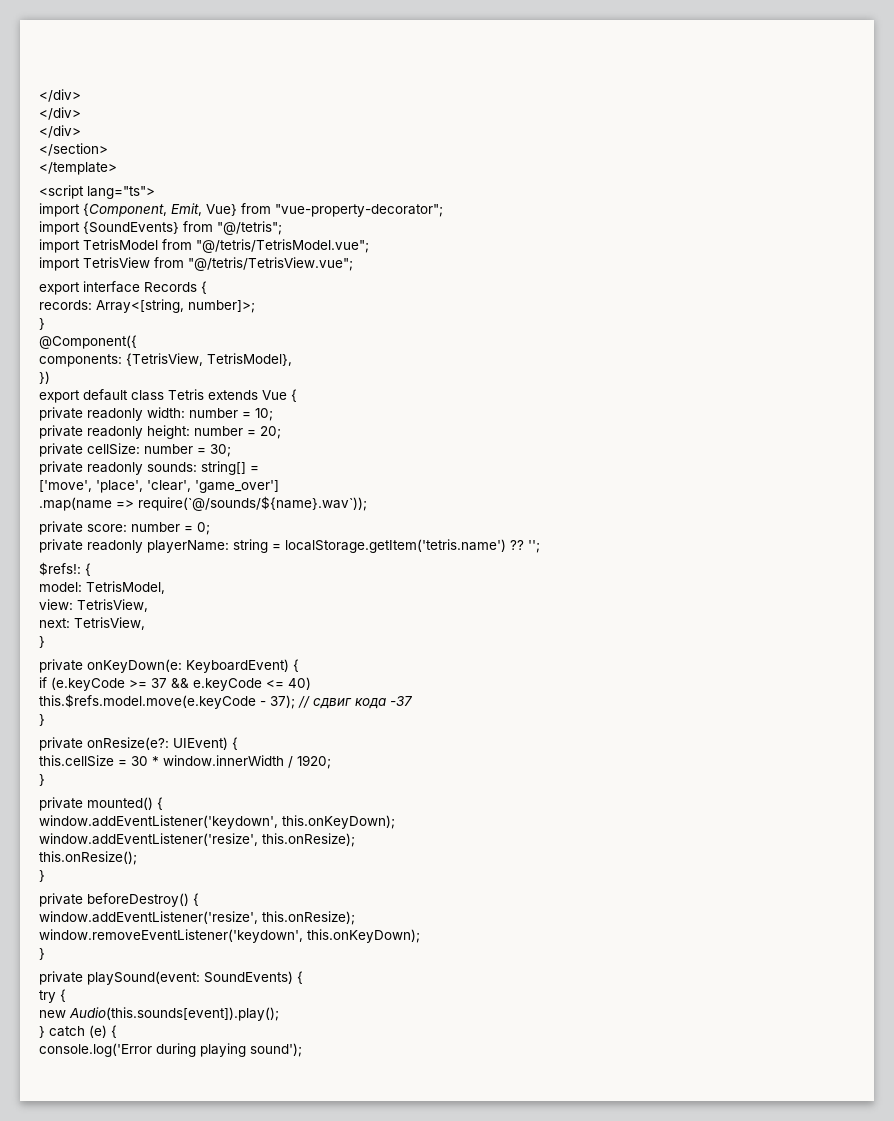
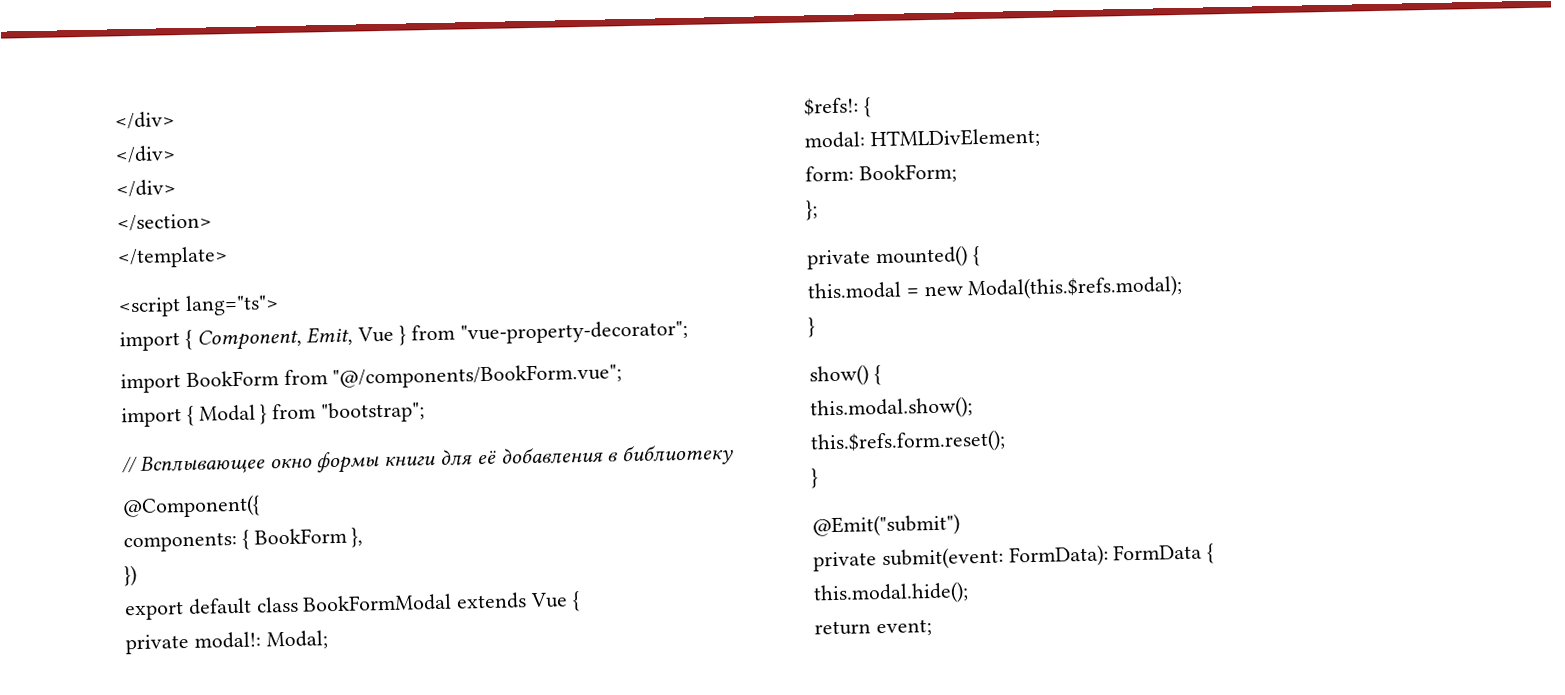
- import {Component, Emit, Vue} from "vue-property-decorator";
- import {SoundEvents} from "@/tetris";
- import TetrisModel from "@/tetris/TetrisModel.vue";
- import TetrisView from "@/tetris/TetrisView.vue";
- export interface Records {
- records: Array<[string, number]>;
- }
+ import { Component, Emit, Vue } from "vue-property-decorator";
+ import BookForm from "@/components/BookForm.vue";
+ import { Modal } from "bootstrap";
+ // Всплывающее окно формы книги для её добавления в библиотеку
- components: {TetrisView, TetrisModel},
+ components: { BookForm },
- export default class Tetris extends Vue {
+ export default class BookFormModal extends Vue {
- private readonly width: number = 10;
- private readonly height: number = 20;
- private cellSize: number = 30;
- private readonly sounds: string[] =
- ['move', 'place', 'clear', 'game_over']
- .map(name => require(`@/sounds/${name}.wav`));
- private score: number = 0;
- private readonly playerName: string = localStorage.getItem('tetris.name') ?? '';
+ private modal!: Modal;
  $refs!: {
- model: TetrisModel,
- view: TetrisView,
- next: TetrisView,
+ modal: HTMLDivElement;
+ form: BookForm;
+ };
+ private mounted() {
+ this.modal = new Modal(this.$refs.modal);
  }
- private onKeyDown(e: KeyboardEvent) {
- if (e.keyCode >= 37 && e.keyCode <= 40)
- this.$refs.model.move(e.keyCode - 37); // сдвиг кода -37
+ show() {
+ this.modal.show();
+ this.$refs.form.reset();
  }
- private onResize(e?: UIEvent) {
- this.cellSize = 30 * window.innerWidth / 1920;
- }
- private mounted() {
- window.addEventListener('keydown', this.onKeyDown);
- window.addEventListener('resize', this.onResize);
- this.onResize();
- }
- private beforeDestroy() {
- window.addEventListener('resize', this.onResize);
- window.removeEventListener('keydown', this.onKeyDown);
- }
- private playSound(event: SoundEvents) {
- try {
- new Audio(this.sounds[event]).play();
- } catch (e) {
- console.log('Error during playing sound');
+ @Emit("submit")
+ private submit(event: FormData): FormData {
+ this.modal.hide();
+ return event;

